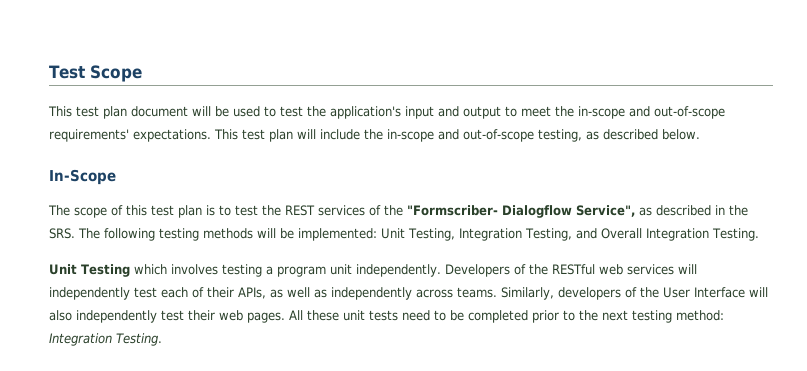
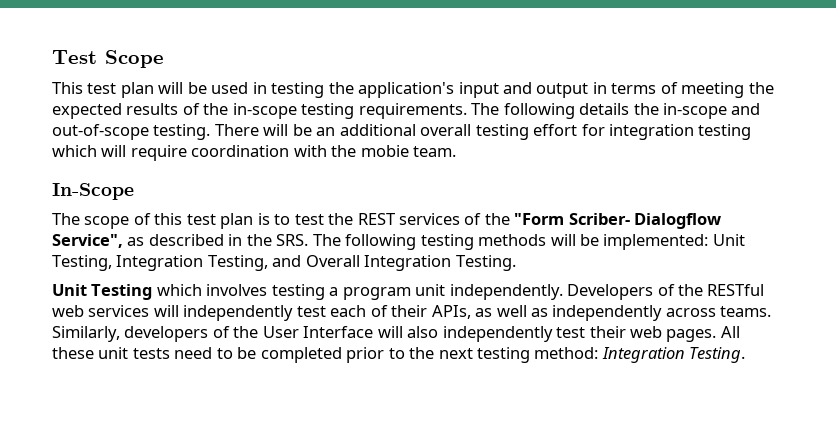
- This test plan document will be used to test the application's input and output to meet the in-scope and out-of-scope requirements' expectations. This test plan will include the in-scope and out-of-scope testing, as described below.
+ This test plan will be used in testing the application's input and output in terms of meeting the expected results of the in-scope testing requirements. The following details the in-scope and out-of-scope testing. There will be an additional overall testing effort for integration testing which will require coordination with the mobie team.
- The scope of this test plan is to test the REST services of the "Formscriber- Dialogflow Service", as described in the SRS. The following testing methods will be implemented: Unit Testing, Integration Testing, and Overall Integration Testing.
+ The scope of this test plan is to test the REST services of the "Form Scriber- Dialogflow Service", as described in the SRS. The following testing methods will be implemented: Unit Testing, Integration Testing, and Overall Integration Testing.

